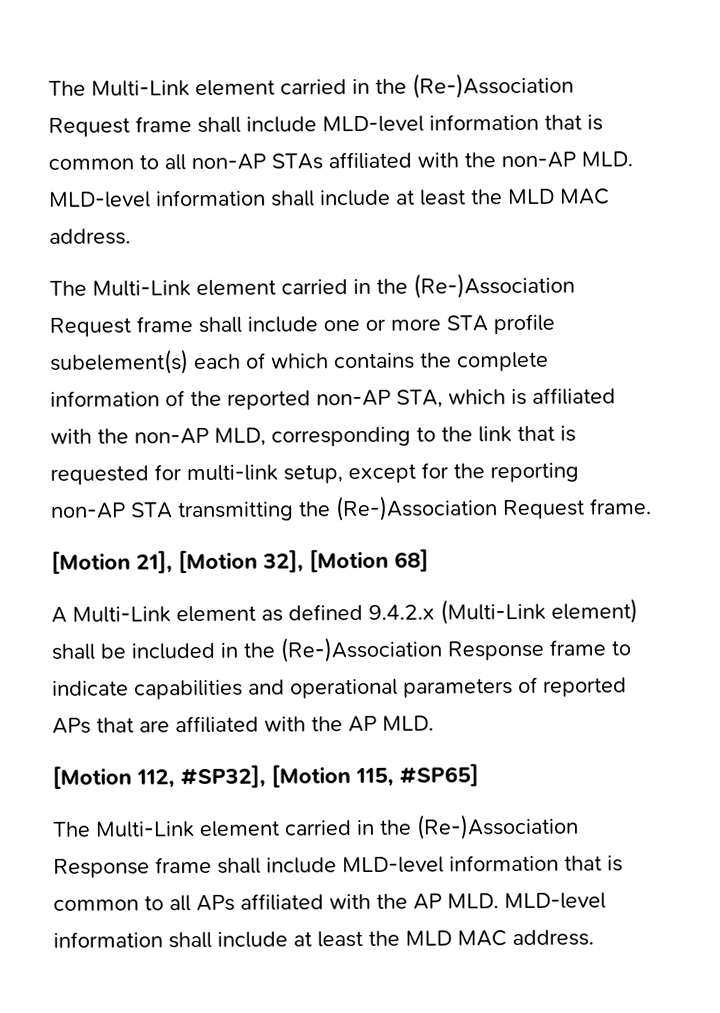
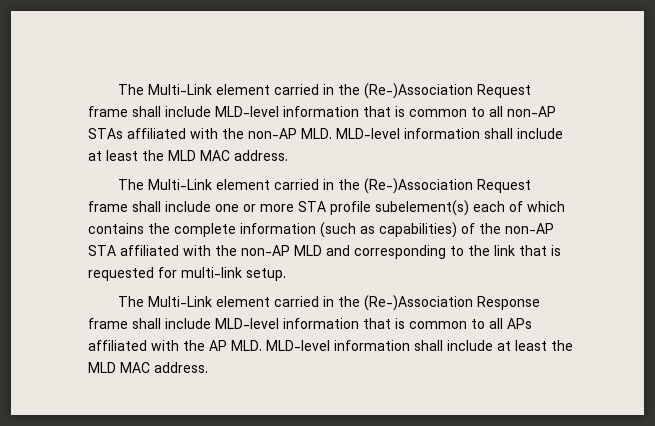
- The Multi-Link element carried in the (Re-)Association Request frame shall include one or more STA profile subelement(s) each of which contains the complete information of the reported non-AP STA, which is affiliated with the non-AP MLD, corresponding to the link that is requested for multi-link setup, except for the reporting non-AP STA transmitting the (Re-)Association Request frame.
- [Motion 21], [Motion 32], [Motion 68]
- A Multi-Link element as defined 9.4.2.x (Multi-Link element) shall be included in the (Re-)Association Response frame to indicate capabilities and operational parameters of reported APs that are affiliated with the AP MLD.
- [Motion 112, #SP32], [Motion 115, #SP65]
+ The Multi-Link element carried in the (Re-)Association Request frame shall include one or more STA profile subelement(s) each of which contains the complete information (such as capabilities) of the non-AP STA affiliated with the non-AP MLD and corresponding to the link that is requested for multi-link setup.

